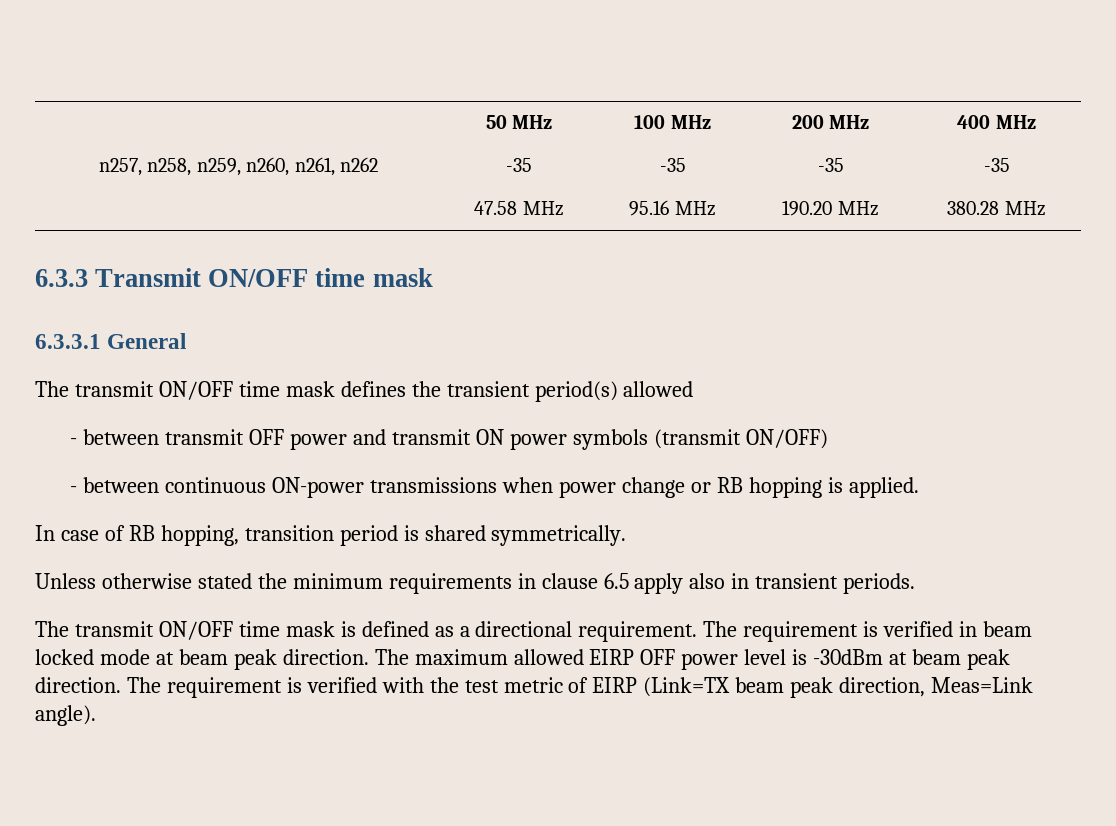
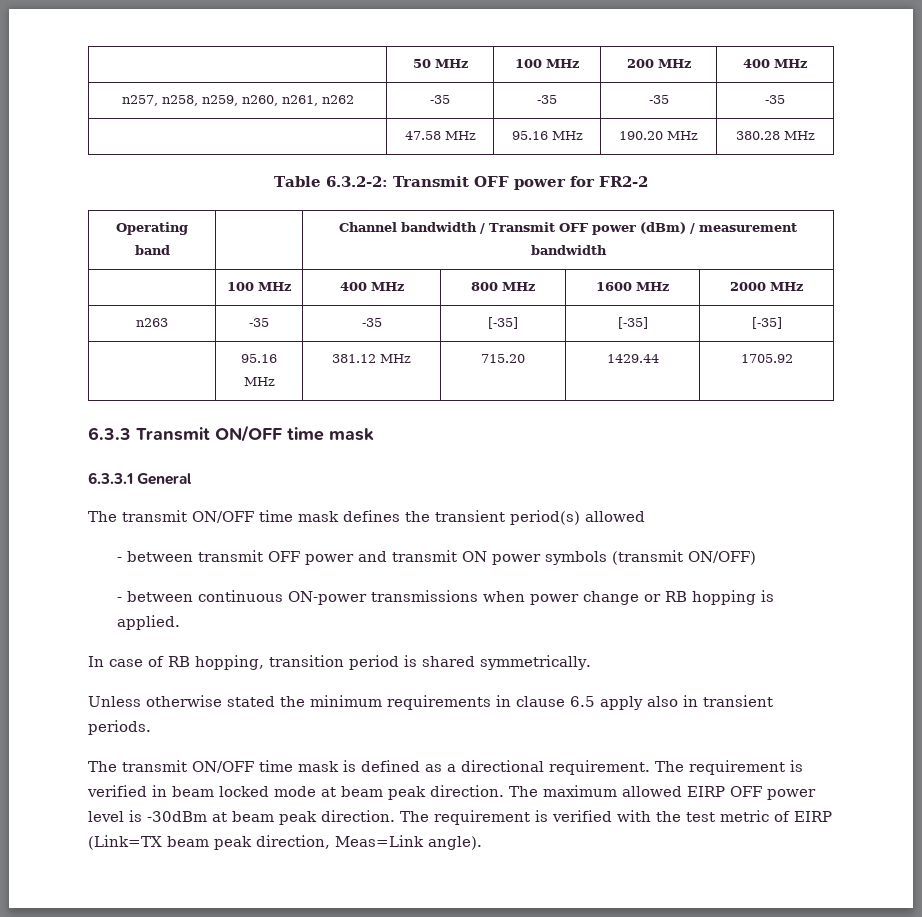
+ Table 6.3.2-2: Transmit OFF power for FR2-2
+ Operating band | | Channel bandwidth / Transmit OFF power (dBm) / measurement bandwidth
+ | 100 MHz | 400 MHz | 800 MHz | 1600 MHz | 2000 MHz
+ n263 | -35 | -35 | [-35] | [-35] | [-35]
+ | 95.16 MHz | 381.12 MHz | 715.20 | 1429.44 | 1705.92

